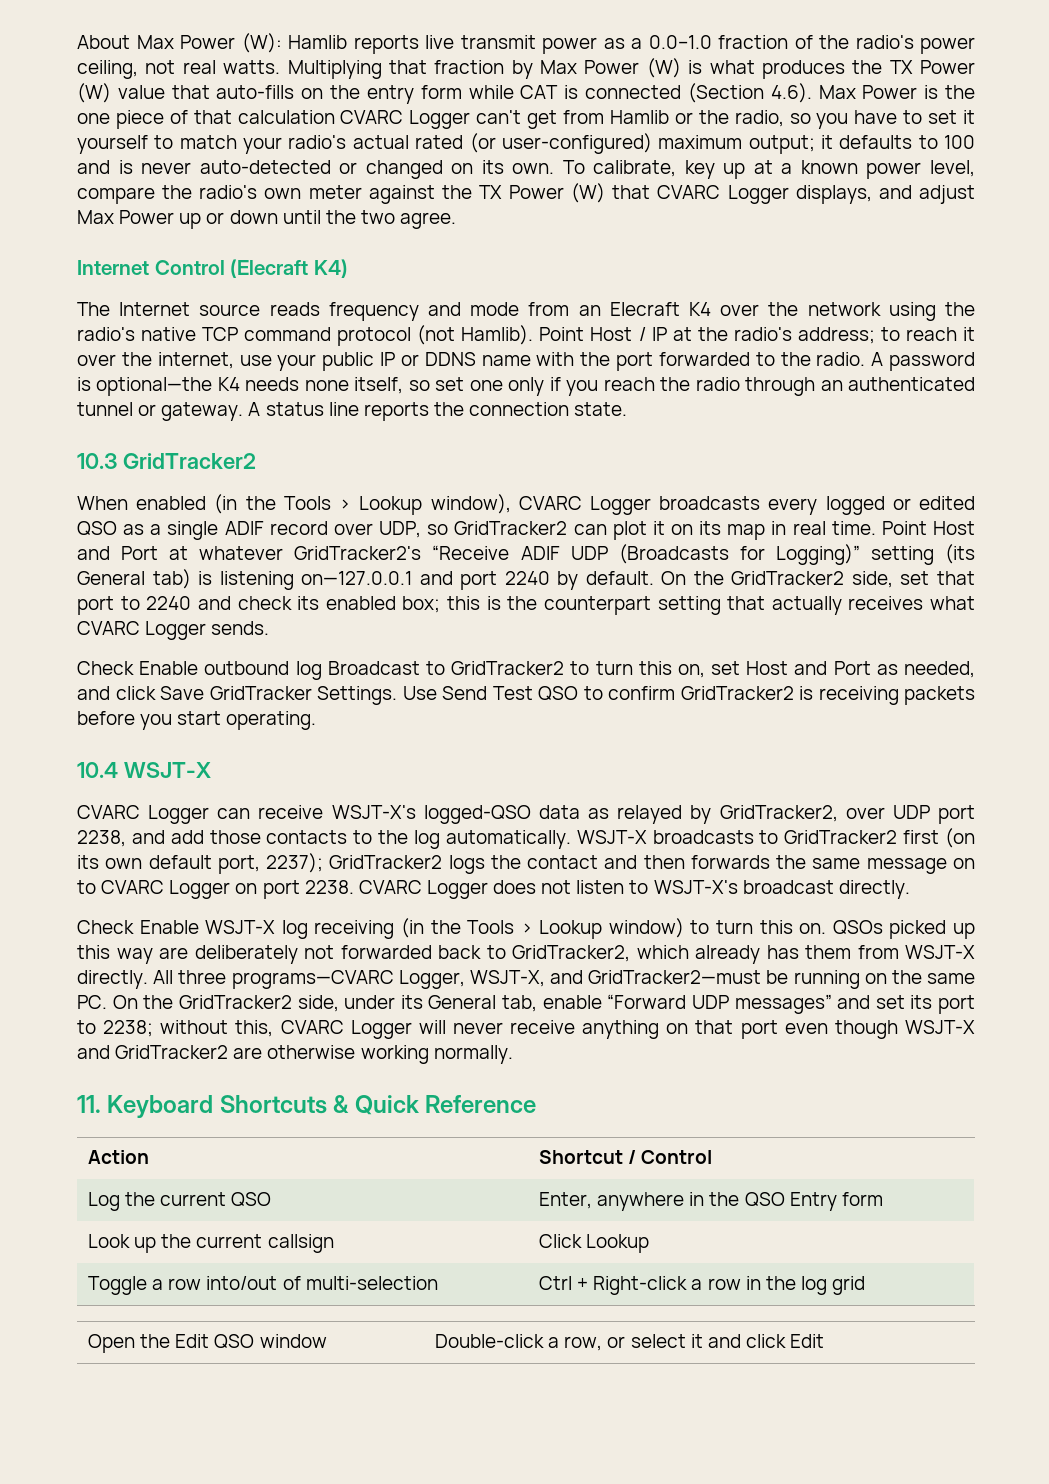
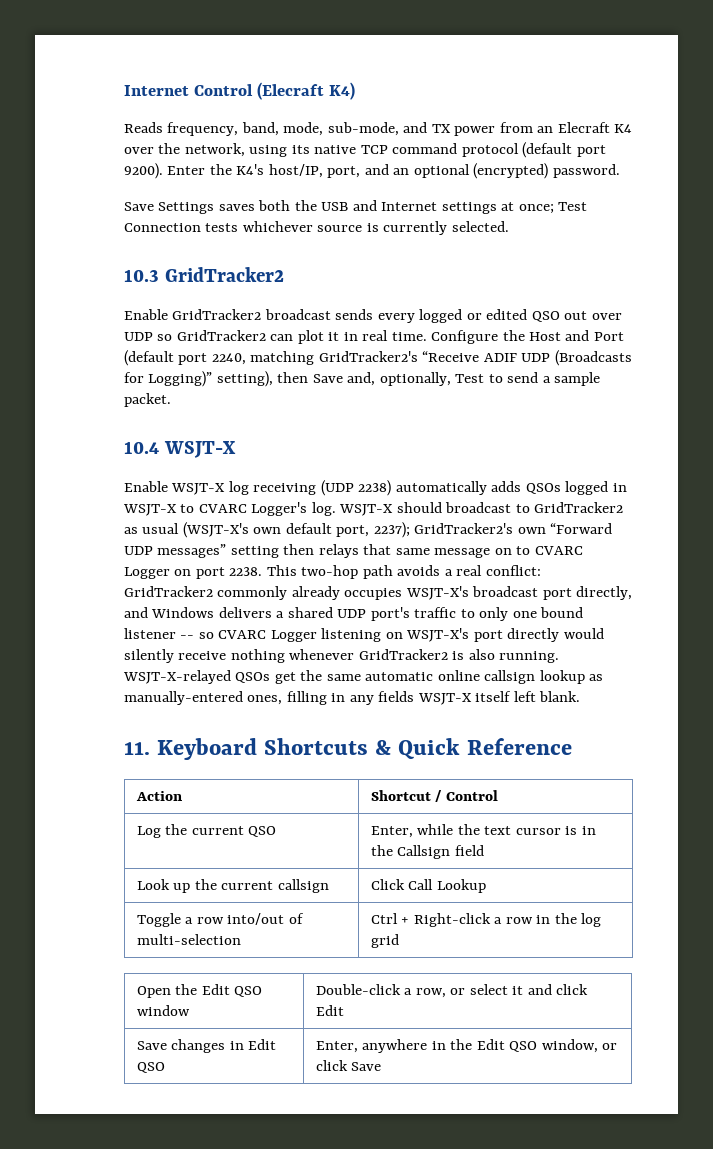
- About Max Power (W): Hamlib reports live transmit power as a 0.0–1.0 fraction of the radio's power ceiling, not real watts. Multiplying that fraction by Max Power (W) is what produces the TX Power (W) value that auto-fills on the entry form while CAT is connected (Section 4.6). Max Power is the one piece of that calculation CVARC Logger can't get from Hamlib or the radio, so you have to set it yourself to match your radio's actual rated (or user-configured) maximum output; it defaults to 100 and is never auto-detected or changed on its own. To calibrate, key up at a known power level, compare the radio's own meter against the TX Power (W) that CVARC Logger displays, and adjust Max Power up or down until the two agree.
  Internet Control (Elecraft K4)
- The Internet source reads frequency and mode from an Elecraft K4 over the network using the radio's native TCP command protocol (not Hamlib). Point Host / IP at the radio's address; to reach it over the internet, use your public IP or DDNS name with the port forwarded to the radio. A password is optional—the K4 needs none itself, so set one only if you reach the radio through an authenticated tunnel or gateway. A status line reports the connection state.
+ Reads frequency, band, mode, sub-mode, and TX power from an Elecraft K4 over the network, using its native TCP command protocol (default port 9200). Enter the K4's host/IP, port, and an optional (encrypted) password.
+ Save Settings saves both the USB and Internet settings at once; Test Connection tests whichever source is currently selected.
  10.3 GridTracker2
- When enabled (in the Tools > Lookup window), CVARC Logger broadcasts every logged or edited QSO as a single ADIF record over UDP, so GridTracker2 can plot it on its map in real time.
+ Enable GridTracker2 broadcast sends every logged or edited QSO out over UDP so GridTracker2 can plot it in real time.
- Point Host and Port at whatever GridTracker2's “Receive ADIF UDP (Broadcasts for Logging)” setting (its General tab) is listening on—127.0.0.1 and port 2240 by default. On the GridTracker2 side, set that port to 2240 and check its enabled box; this is the counterpart setting that actually receives what CVARC Logger sends.
- Check Enable outbound log Broadcast to GridTracker2 to turn this on, set Host and Port as needed, and click Save GridTracker Settings. Use Send Test QSO to confirm GridTracker2 is receiving packets before you start operating.
+ Configure the Host and Port (default port 2240, matching GridTracker2's “Receive ADIF UDP (Broadcasts for Logging)” setting), then Save and, optionally, Test to send a sample packet.
  10.4 WSJT-X
- CVARC Logger can receive WSJT-X's logged-QSO data as relayed by GridTracker2, over UDP port 2238, and add those contacts to the log automatically. WSJT-X broadcasts to GridTracker2 first (on its own default port, 2237); GridTracker2 logs the contact and then forwards the same message on to CVARC Logger on port 2238.
+ Enable WSJT-X log receiving (UDP 2238) automatically adds QSOs logged in WSJT-X to CVARC Logger's log. WSJT-X should broadcast to GridTracker2 as usual (WSJT-X's own default port, 2237); GridTracker2's own “Forward UDP messages” setting then relays that same message on to CVARC Logger on port 2238.
- CVARC Logger does not listen to WSJT-X's broadcast directly.
- Check Enable WSJT-X log receiving (in the Tools > Lookup window) to turn this on. QSOs picked up this way are deliberately not forwarded back to GridTracker2, which already has them from WSJT-X directly. All three programs—CVARC Logger, WSJT-X, and GridTracker2—must be running on the same PC. On the GridTracker2 side, under its General tab, enable “Forward UDP messages” and set its port to 2238; without this, CVARC Logger will never receive anything on that port even though WSJT-X and GridTracker2 are otherwise working normally.
+ This two-hop path avoids a real conflict: GridTracker2 commonly already occupies WSJT-X's broadcast port directly, and Windows delivers a shared UDP port's traffic to only one bound listener -- so CVARC Logger listening on WSJT-X's port directly would silently receive nothing whenever GridTracker2 is also running. WSJT-X-relayed QSOs get the same automatic online callsign lookup as manually-entered ones, filling in any fields WSJT-X itself left blank.
- Log the current QSO | Enter, anywhere in the QSO Entry form
+ Log the current QSO | Enter, while the text cursor is in the Callsign field
- Look up the current callsign | Click Lookup
+ Look up the current callsign | Click Call Lookup
+ Save changes in Edit QSO | Enter, anywhere in the Edit QSO window, or click Save

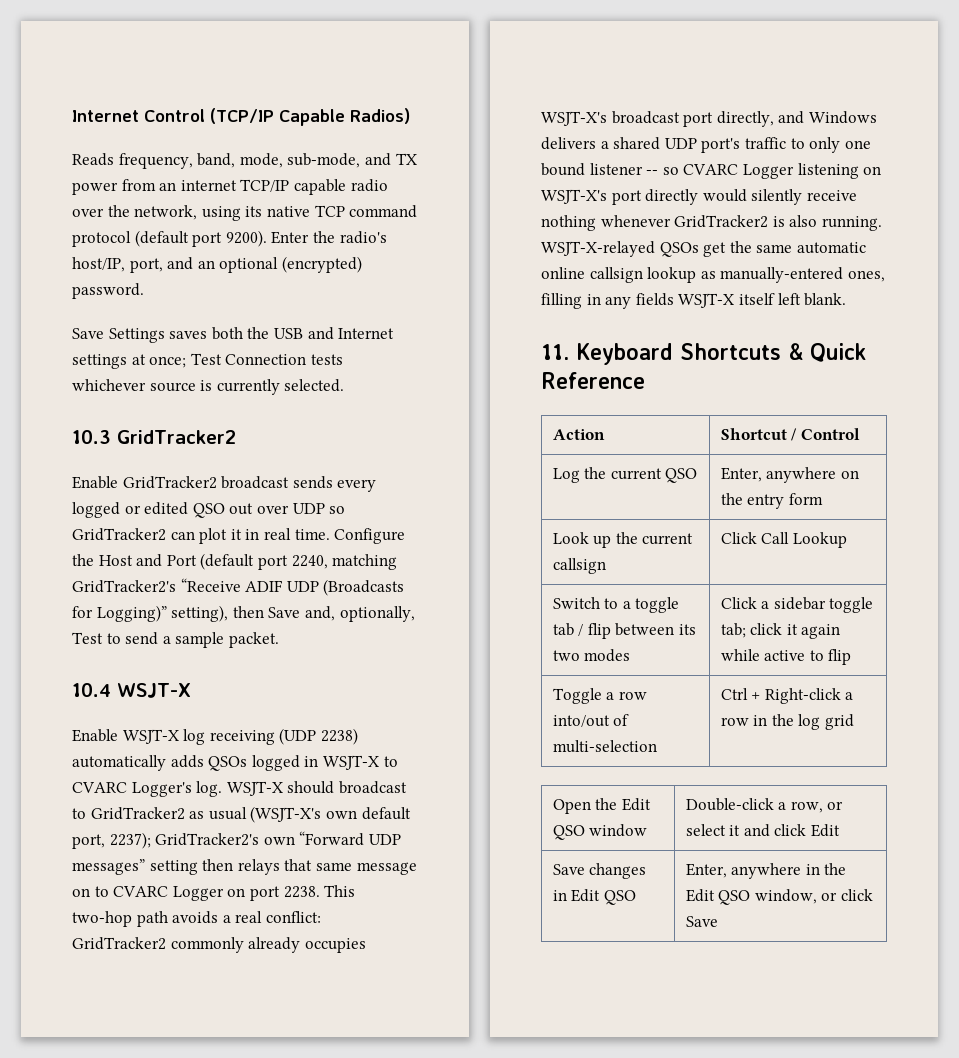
- Internet Control (Elecraft K4)
+ Internet Control (TCP/IP Capable Radios)
- Reads frequency, band, mode, sub-mode, and TX power from an Elecraft K4 over the network, using its native TCP command protocol (default port 9200).
+ Reads frequency, band, mode, sub-mode, and TX power from an internet TCP/IP capable radio over the network, using its native TCP command protocol (default port 9200).
- Enter the K4's host/IP, port, and an optional (encrypted) password.
+ Enter the radio's host/IP, port, and an optional (encrypted) password.
- Log the current QSO | Enter, while the text cursor is in the Callsign field
+ Log the current QSO | Enter, anywhere on the entry form
+ Switch to a toggle tab / flip between its two modes | Click a sidebar toggle tab; click it again while active to flip

